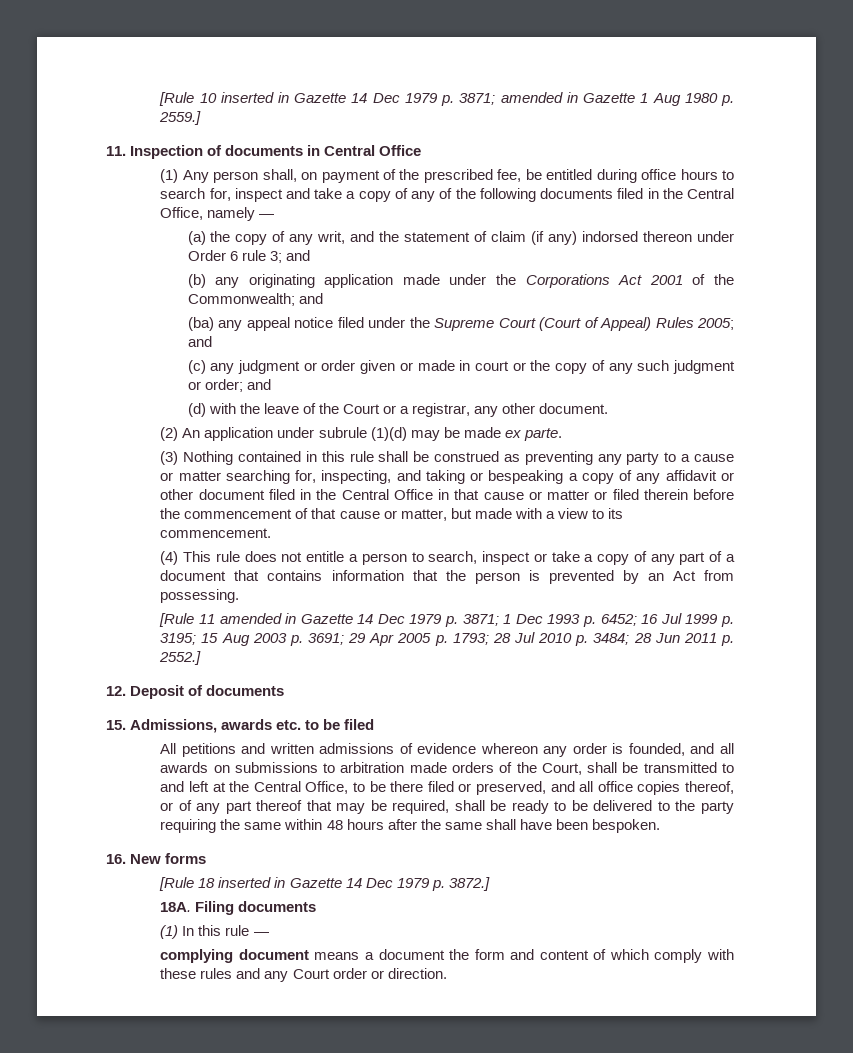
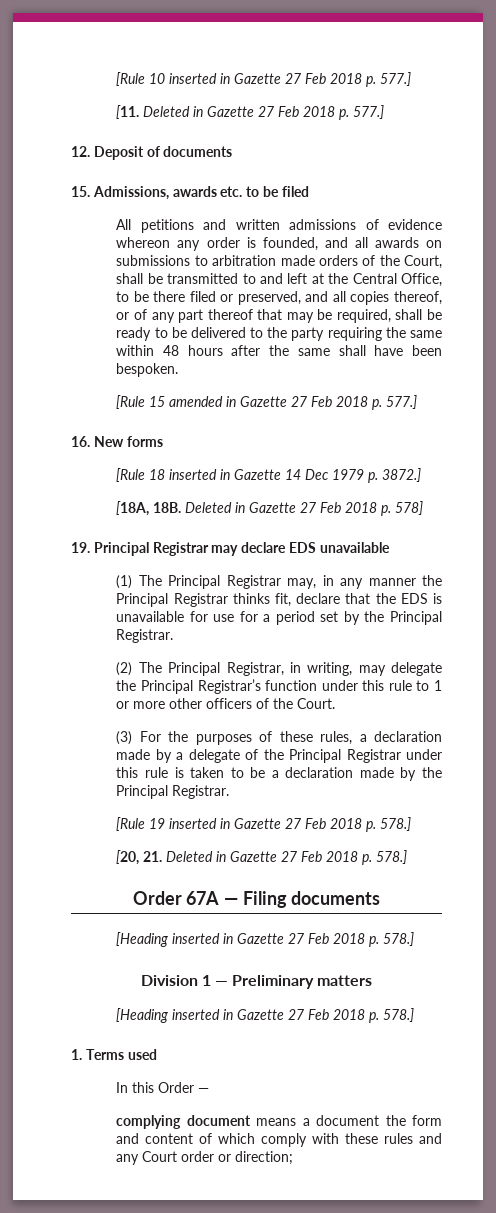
- [Rule 10 inserted in Gazette 14 Dec 1979 p. 3871; amended in Gazette 1 Aug 1980 p. 2559.]
- 11. Inspection of documents in Central Office
- (1) Any person shall, on payment of the prescribed fee, be entitled during office hours to search for, inspect and take a copy of any of the following documents filed in the Central Office, namely —
- (a) the copy of any writ, and the statement of claim (if any) indorsed thereon under Order 6 rule 3; and
- (b) any originating application made under the Corporations Act 2001 of the Commonwealth; and
- (ba) any appeal notice filed under the Supreme Court (Court of Appeal) Rules 2005; and
- (c) any judgment or order given or made in court or the copy of any such judgment or order; and
- (d) with the leave of the Court or a registrar, any other document.
- (2) An application under subrule (1)(d) may be made ex parte.
- (3) Nothing contained in this rule shall be construed as preventing any party to a cause or matter searching for, inspecting, and taking or bespeaking a copy of any affidavit or other document filed in the Central Office in that cause or matter or filed therein before the commencement of that cause or matter, but made with a view to its commencement.
- (4) This rule does not entitle a person to search, inspect or take a copy of any part of a document that contains information that the person is prevented by an Act from possessing.
- [Rule 11 amended in Gazette 14 Dec 1979 p. 3871; 1 Dec 1993 p. 6452; 16 Jul 1999 p. 3195; 15 Aug 2003 p. 3691; 29 Apr 2005 p. 1793; 28 Jul 2010 p. 3484; 28 Jun 2011 p. 2552.]
+ [Rule 10 inserted in Gazette 27 Feb 2018 p. 577.]
+ [11. Deleted in Gazette 27 Feb 2018 p. 577.]
- All petitions and written admissions of evidence whereon any order is founded, and all awards on submissions to arbitration made orders of the Court, shall be transmitted to and left at the Central Office, to be there filed or preserved, and all office copies thereof, or of any part thereof that may be required, shall be ready to be delivered to the party requiring the same within 48 hours after the same shall have been bespoken.
+ All petitions and written admissions of evidence whereon any order is founded, and all awards on submissions to arbitration made orders of the Court, shall be transmitted to and left at the Central Office, to be there filed or preserved, and all copies thereof, or of any part thereof that may be required, shall be ready to be delivered to the party requiring the same within 48 hours after the same shall have been bespoken.
+ [Rule 15 amended in Gazette 27 Feb 2018 p. 577.]
- 18A. Filing documents
- (1) In this rule —
+ [18A, 18B. Deleted in Gazette 27 Feb 2018 p. 578]
+ 19. Principal Registrar may declare EDS unavailable
+ (1) The Principal Registrar may, in any manner the Principal Registrar thinks fit, declare that the EDS is unavailable for use for a period set by the Principal Registrar.
+ (2) The Principal Registrar, in writing, may delegate the Principal Registrar’s function under this rule to 1 or more other officers of the Court.
+ (3) For the purposes of these rules, a declaration made by a delegate of the Principal Registrar under this rule is taken to be a declaration made by the Principal Registrar.
+ [Rule 19 inserted in Gazette 27 Feb 2018 p. 578.]
+ [20, 21. Deleted in Gazette 27 Feb 2018 p. 578.]
+ Order 67A — Filing documents
+ [Heading inserted in Gazette 27 Feb 2018 p. 578.]
+ Division 1 — Preliminary matters
+ [Heading inserted in Gazette 27 Feb 2018 p. 578.]
+ 1. Terms used
+ In this Order —
- complying document means a document the form and content of which comply with these rules and any Court order or direction.
+ complying document means a document the form and content of which comply with these rules and any Court order or direction;

